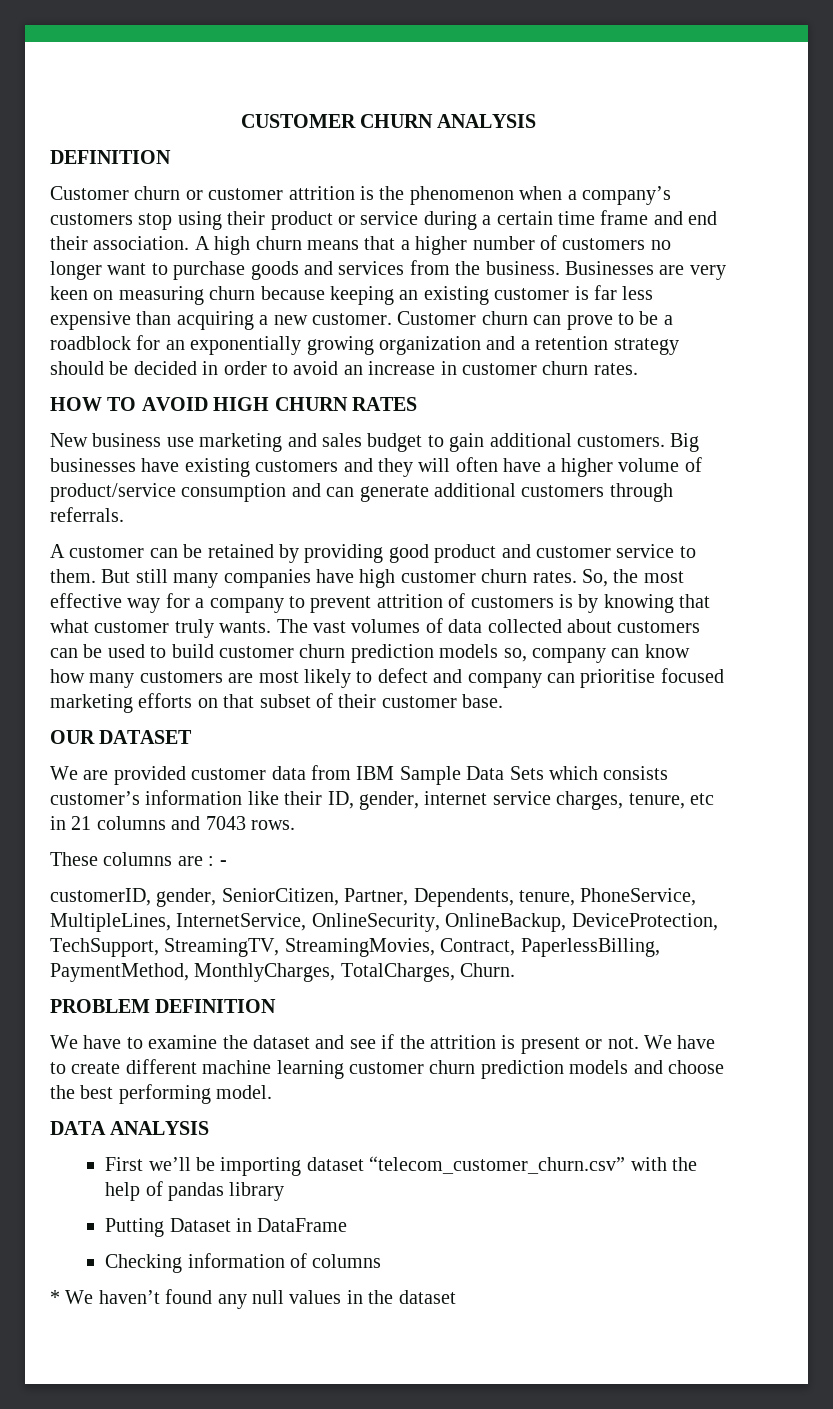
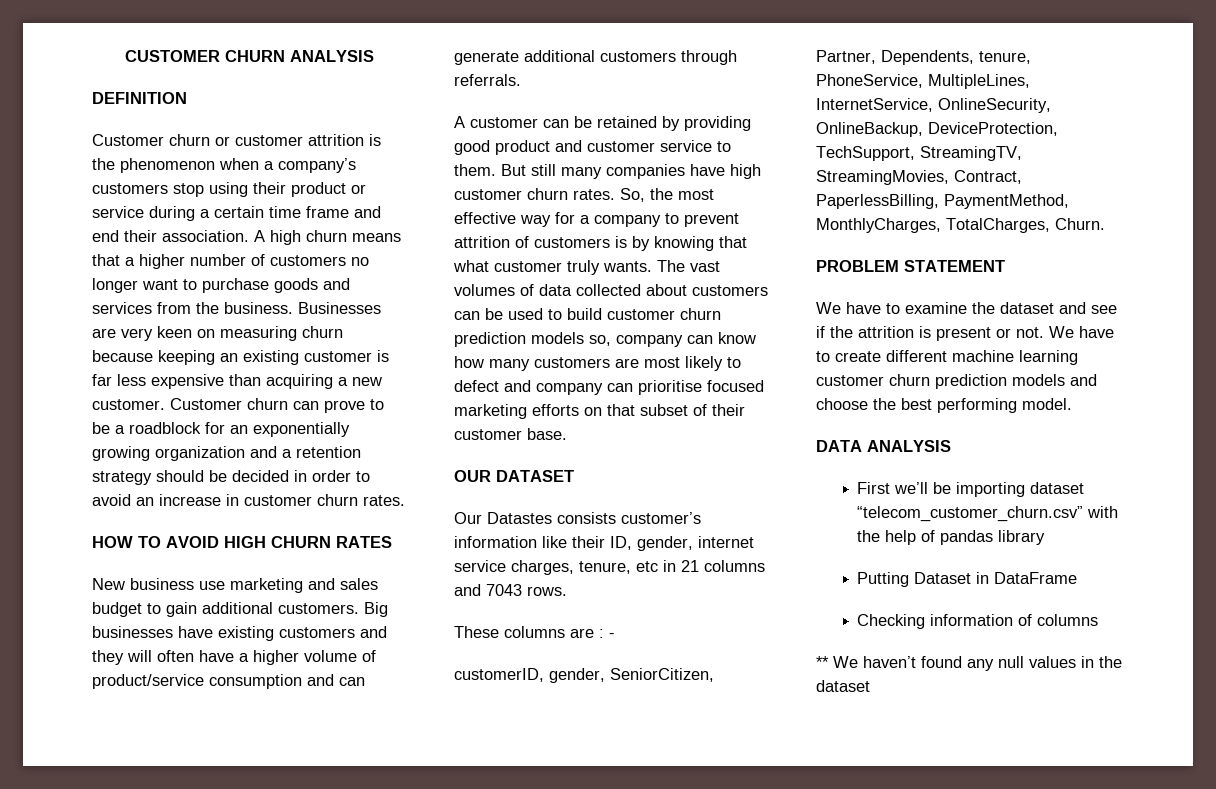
- We are provided customer data from IBM Sample Data Sets which consists customer’s information like their ID, gender, internet service charges, tenure, etc in 21 columns and 7043 rows.
+ Our Datastes consists customer’s information like their ID, gender, internet service charges, tenure, etc in 21 columns and 7043 rows.
- PROBLEM DEFINITION
+ PROBLEM STATEMENT
- * We haven’t found any null values in the dataset
+ ** We haven’t found any null values in the dataset

